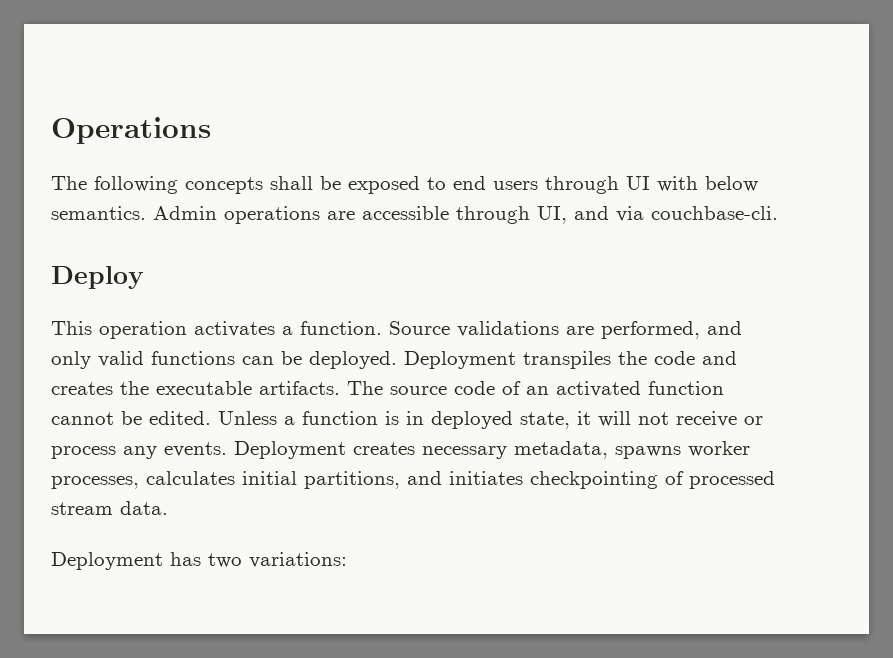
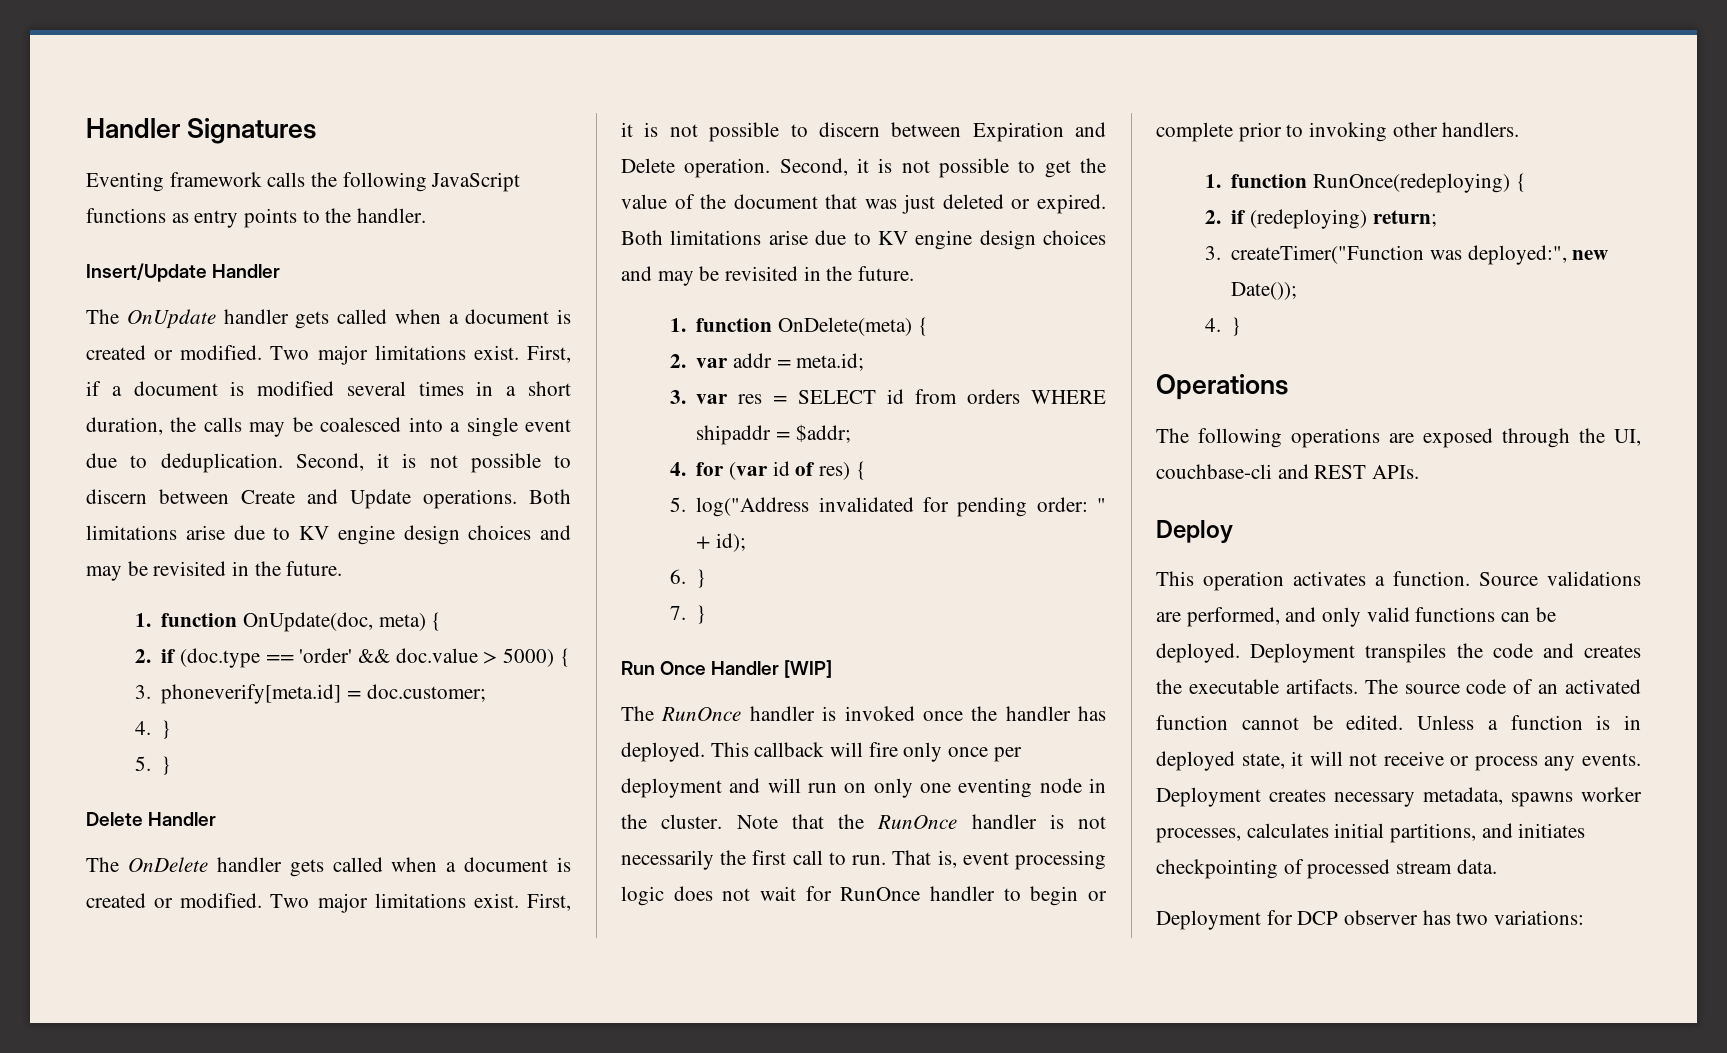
+ Handler Signatures
+ Eventing framework calls the following JavaScript functions as entry points to the handler.
+ Insert/Update Handler
+ The OnUpdate handler gets called when a document is created or modified. Two major limitations exist. First, if a document is modified several times in a short duration, the calls may be coalesced into a single event due to deduplication. Second, it is not possible to discern between Create and Update operations. Both limitations arise due to KV engine design choices and may be revisited in the future.
+ 1. function OnUpdate(doc, meta) {
+ 2. if (doc.type == 'order' && doc.value > 5000) {
+ 3. phoneverify[meta.id] = doc.customer;
+ 4. }
+ 5. }
+ Delete Handler
+ The OnDelete handler gets called when a document is created or modified. Two major limitations exist. First, it is not possible to discern between Expiration and Delete operation. Second, it is not possible to get the value of the document that was just deleted or expired. Both limitations arise due to KV engine design choices and may be revisited in the future.
+ 1. function OnDelete(meta) {
+ 2. var addr = meta.id;
+ 3. var res = SELECT id from orders WHERE shipaddr = $addr;
+ 4. for (var id of res) {
+ 5. log("Address invalidated for pending order: " + id);
+ 6. }
+ 7. }
+ Run Once Handler [WIP]
+ The RunOnce handler is invoked once the handler has deployed. This callback will fire only once per deployment and will run on only one eventing node in the cluster. Note that the RunOnce handler is not necessarily the first call to run. That is, event processing logic does not wait for RunOnce handler to begin or complete prior to invoking other handlers.
+ 1. function RunOnce(redeploying) {
+ 2. if (redeploying) return;
+ 3. createTimer("Function was deployed:", new Date());
+ 4. }
  Operations
- The following concepts shall be exposed to end users through UI with below semantics. Admin operations are accessible through UI, and via couchbase-cli.
+ The following operations are exposed through the UI, couchbase-cli and REST APIs.
- Deployment has two variations:
+ Deployment for DCP observer has two variations:

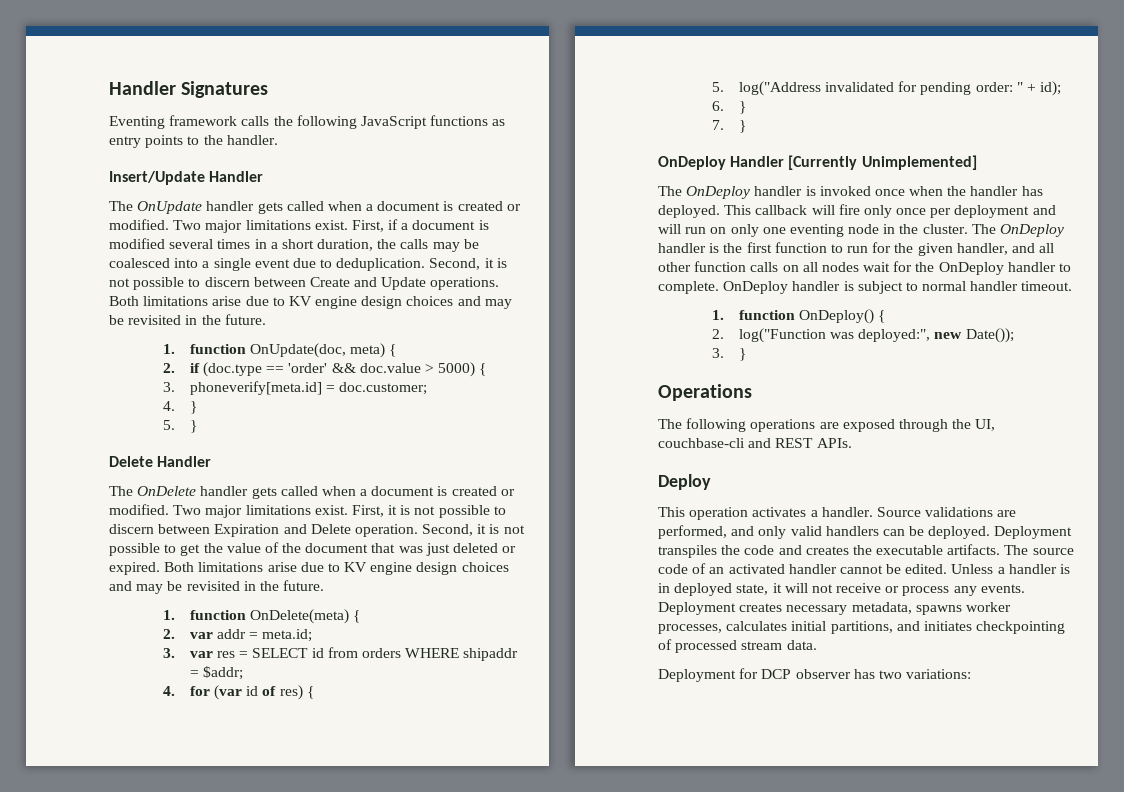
- Run Once Handler [WIP]
- The RunOnce handler is invoked once the handler has deployed.
+ OnDeploy Handler [Currently Unimplemented]
+ The OnDeploy handler is invoked once when the handler has deployed.
- Note that the RunOnce handler is not necessarily the first call to run. That is, event processing logic does not wait for RunOnce handler to begin or complete prior to invoking other handlers.
- 1. function RunOnce(redeploying) {
- 2. if (redeploying) return;
- 3. createTimer("Function was deployed:", new Date());
- 4. }
+ The OnDeploy handler is the first function to run for the given handler, and all other function calls on all nodes wait for the OnDeploy handler to complete. OnDeploy handler is subject to normal handler timeout.
+ 1. function OnDeploy() {
+ 2. log("Function was deployed:", new Date());
+ 3. }
- This operation activates a function.
+ This operation activates a handler.
- Source validations are performed, and only valid functions can be deployed.
+ Source validations are performed, and only valid handlers can be deployed.
- The source code of an activated function cannot be edited.
+ The source code of an activated handler cannot be edited.
- Unless a function is in deployed state, it will not receive or process any events.
+ Unless a handler is in deployed state, it will not receive or process any events.

